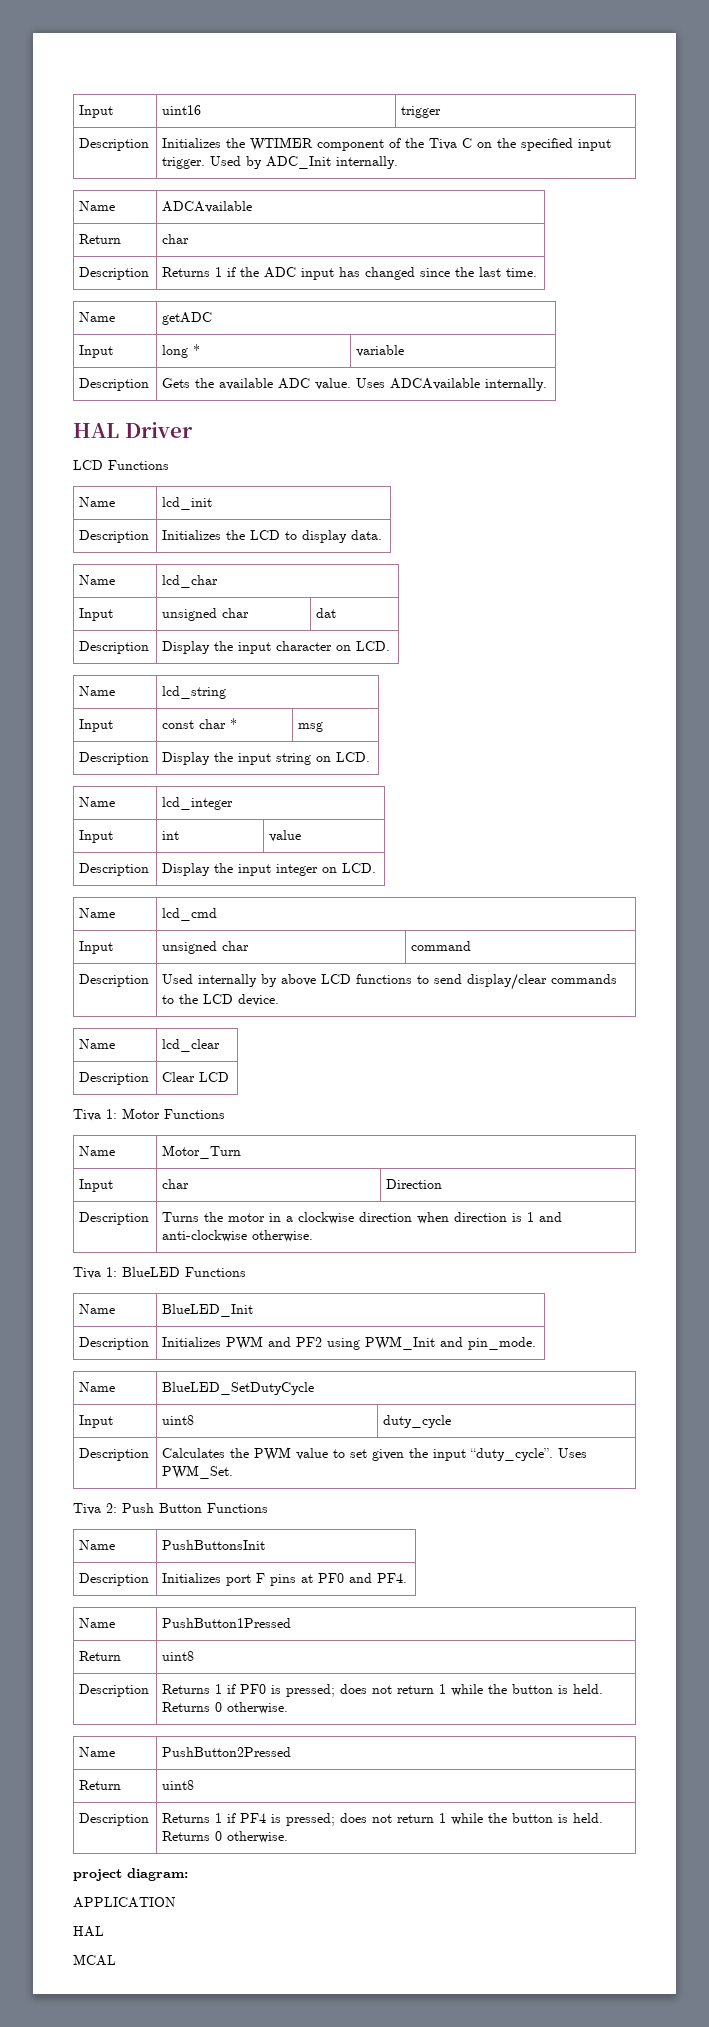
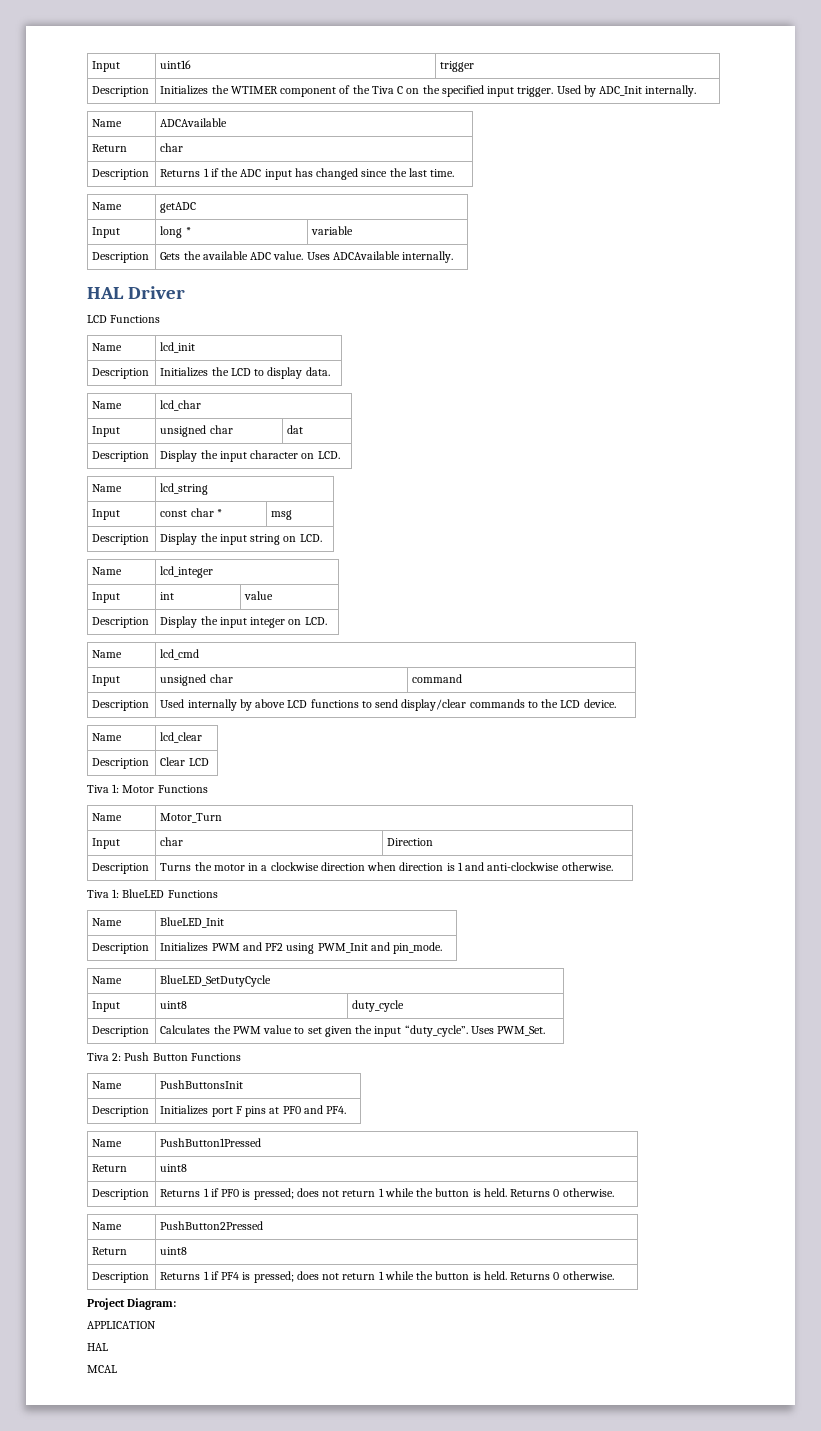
- project diagram:
+ Project Diagram:

